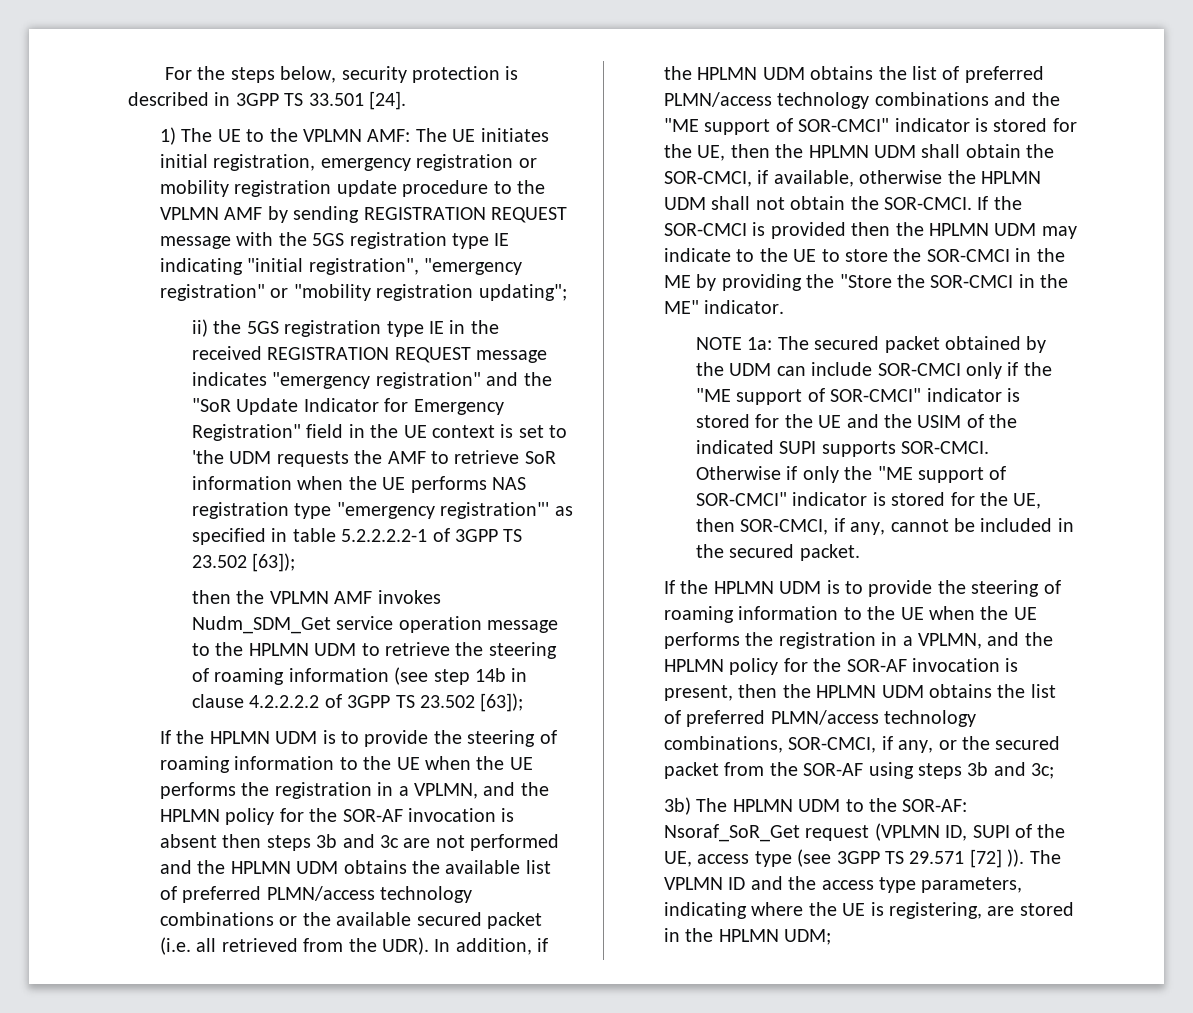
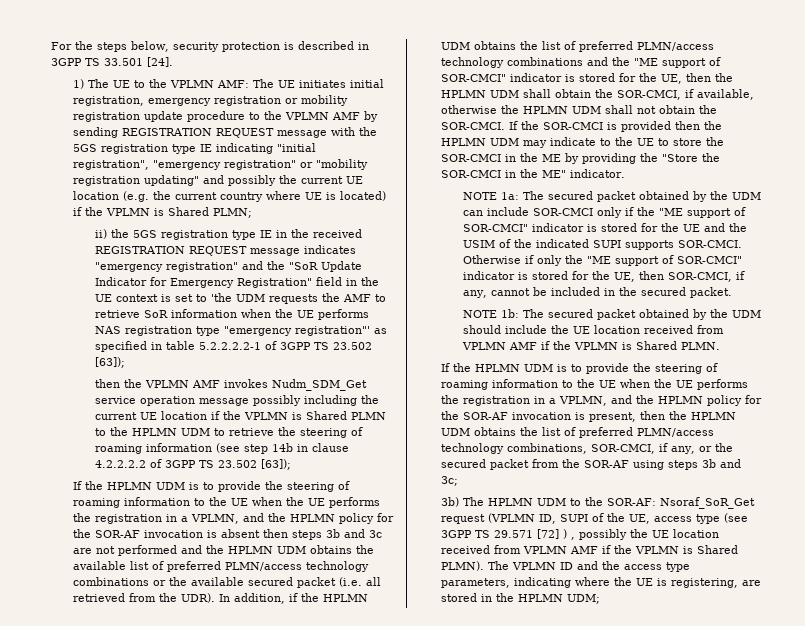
- 1) The UE to the VPLMN AMF: The UE initiates initial registration, emergency registration or mobility registration update procedure to the VPLMN AMF by sending REGISTRATION REQUEST message with the 5GS registration type IE indicating "initial registration", "emergency registration" or "mobility registration updating";
+ 1) The UE to the VPLMN AMF: The UE initiates initial registration, emergency registration or mobility registration update procedure to the VPLMN AMF by sending REGISTRATION REQUEST message with the 5GS registration type IE indicating "initial registration", "emergency registration" or "mobility registration updating" and possibly the current UE location (e.g. the current country where UE is located) if the VPLMN is Shared PLMN;
- then the VPLMN AMF invokes Nudm_SDM_Get service operation message to the HPLMN UDM to retrieve the steering of roaming information (see step 14b in clause 4.2.2.2.2 of 3GPP TS 23.502 [63]);
+ then the VPLMN AMF invokes Nudm_SDM_Get service operation message possibly including the current UE location if the VPLMN is Shared PLMN to the HPLMN UDM to retrieve the steering of roaming information (see step 14b in clause 4.2.2.2.2 of 3GPP TS 23.502 [63]);
+ NOTE 1b: The secured packet obtained by the UDM should include the UE location received from VPLMN AMF if the VPLMN is Shared PLMN.
- 3b) The HPLMN UDM to the SOR-AF: Nsoraf_SoR_Get request (VPLMN ID, SUPI of the UE, access type (see 3GPP TS 29.571 [72] )).
+ 3b) The HPLMN UDM to the SOR-AF: Nsoraf_SoR_Get request (VPLMN ID, SUPI of the UE, access type (see 3GPP TS 29.571 [72] ) , possibly the UE location received from VPLMN AMF if the VPLMN is Shared PLMN).

